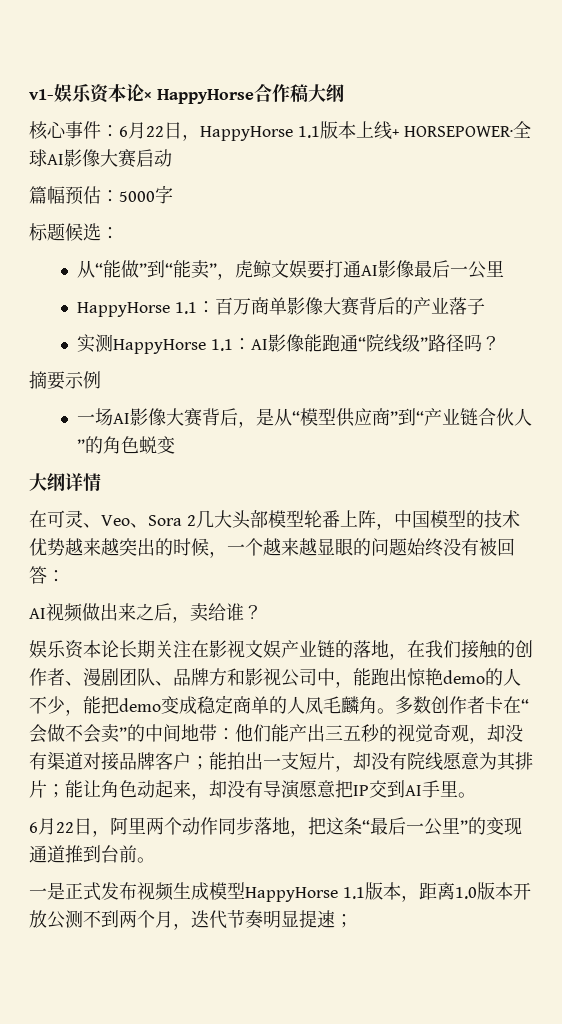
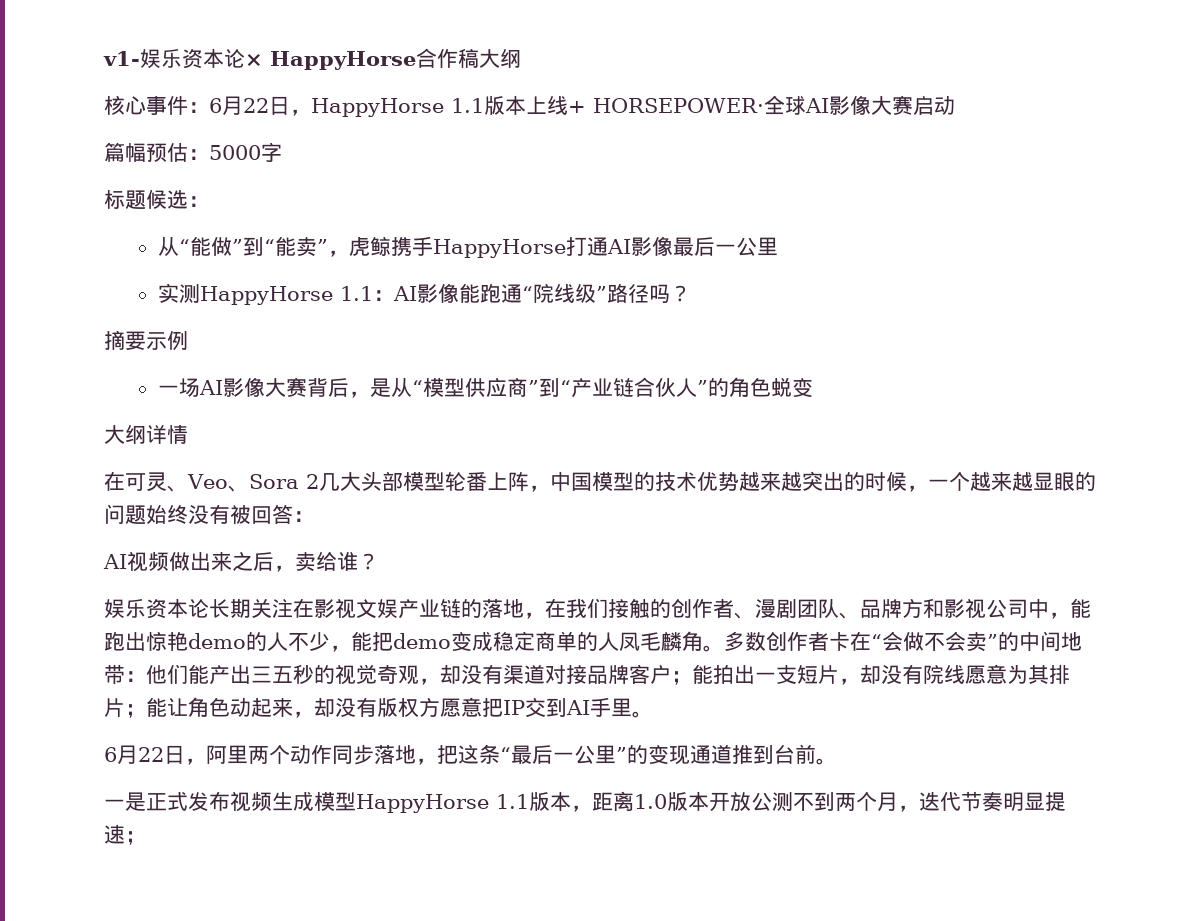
- 从“能做”到“能卖”，虎鲸文娱要打通AI影像最后一公里
+ 从“能做”到“能卖”，虎鲸携手HappyHorse打通AI影像最后一公里
- HappyHorse 1.1：百万商单影像大赛背后的产业落子
- 多数创作者卡在“会做不会卖”的中间地带：他们能产出三五秒的视觉奇观，却没有渠道对接品牌客户；能拍出一支短片，却没有院线愿意为其排片；能让角色动起来，却没有导演愿意把IP交到AI手里。
+ 多数创作者卡在“会做不会卖”的中间地带：他们能产出三五秒的视觉奇观，却没有渠道对接品牌客户；能拍出一支短片，却没有院线愿意为其排片；能让角色动起来，却没有版权方愿意把IP交到AI手里。

